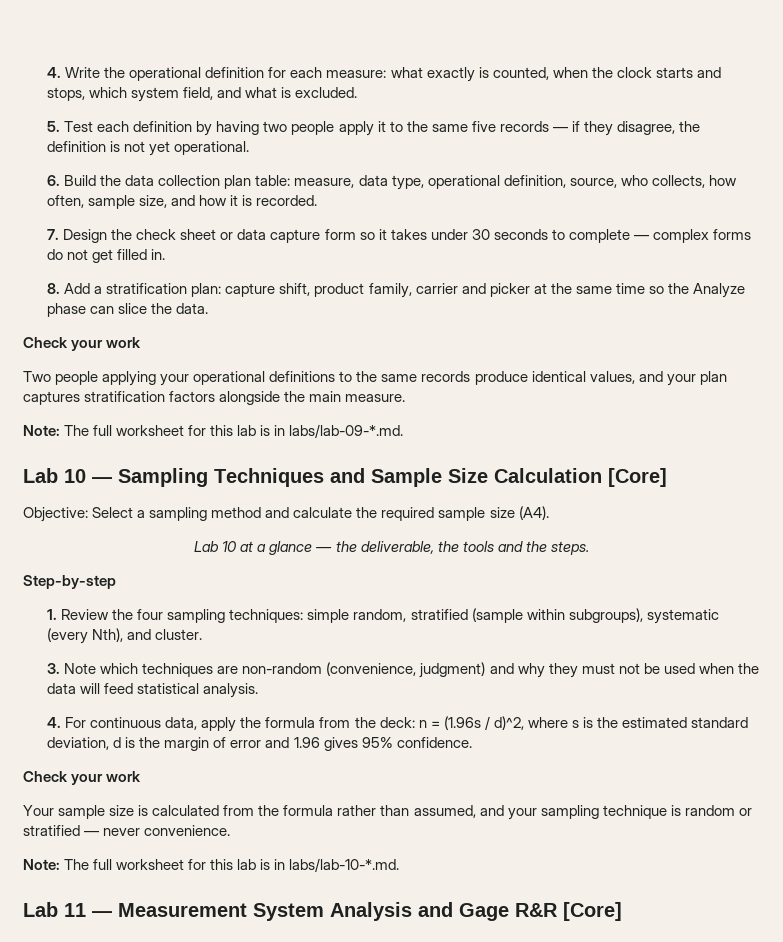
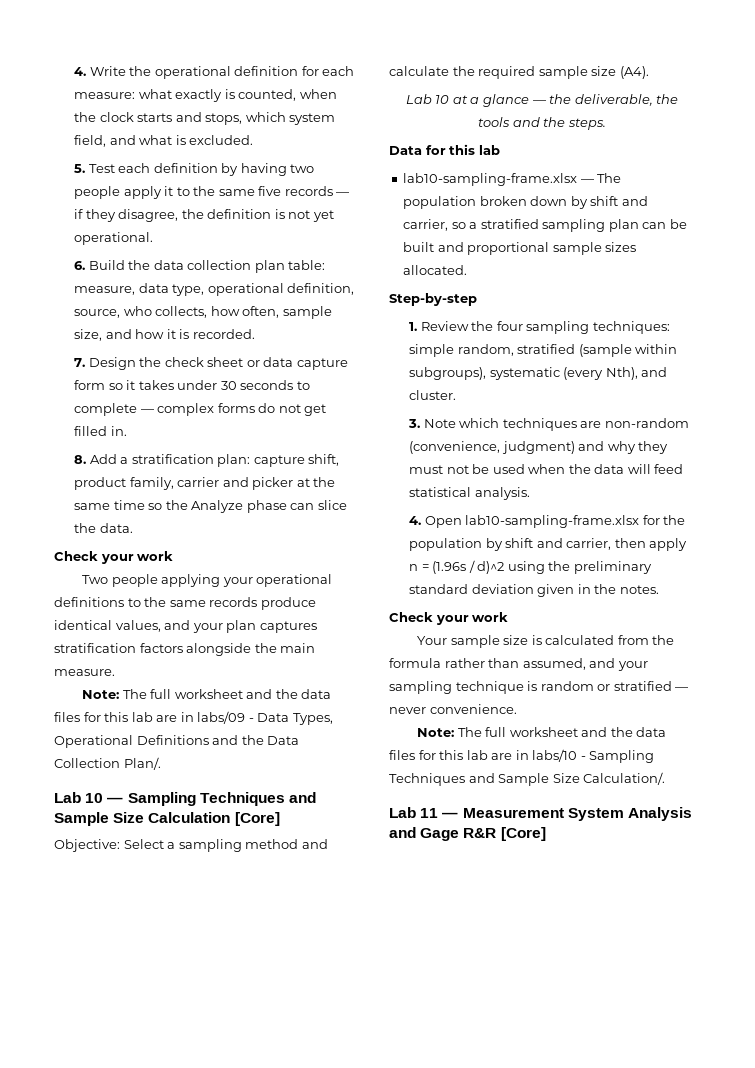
- Note: The full worksheet for this lab is in labs/lab-09-*.md.
+ Note: The full worksheet and the data files for this lab are in labs/09 - Data Types, Operational Definitions and the Data Collection Plan/.
+ Data for this lab
+ lab10-sampling-frame.xlsx — The population broken down by shift and carrier, so a stratified sampling plan can be built and proportional sample sizes allocated.
- 4. For continuous data, apply the formula from the deck: n = (1.96s / d)^2, where s is the estimated standard deviation, d is the margin of error and 1.96 gives 95% confidence.
+ 4. Open lab10-sampling-frame.xlsx for the population by shift and carrier, then apply n = (1.96s / d)^2 using the preliminary standard deviation given in the notes.
- Note: The full worksheet for this lab is in labs/lab-10-*.md.
+ Note: The full worksheet and the data files for this lab are in labs/10 - Sampling Techniques and Sample Size Calculation/.

